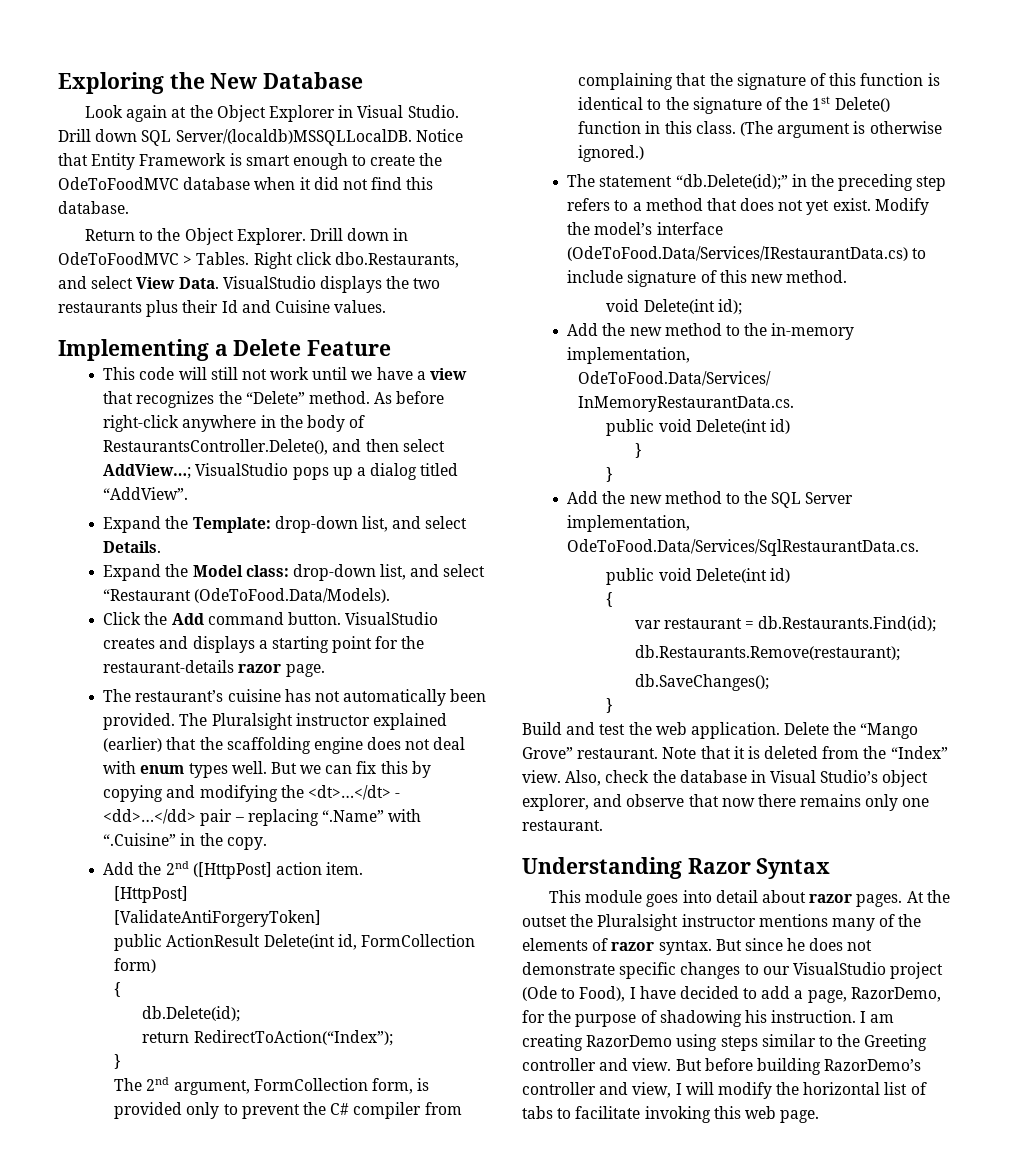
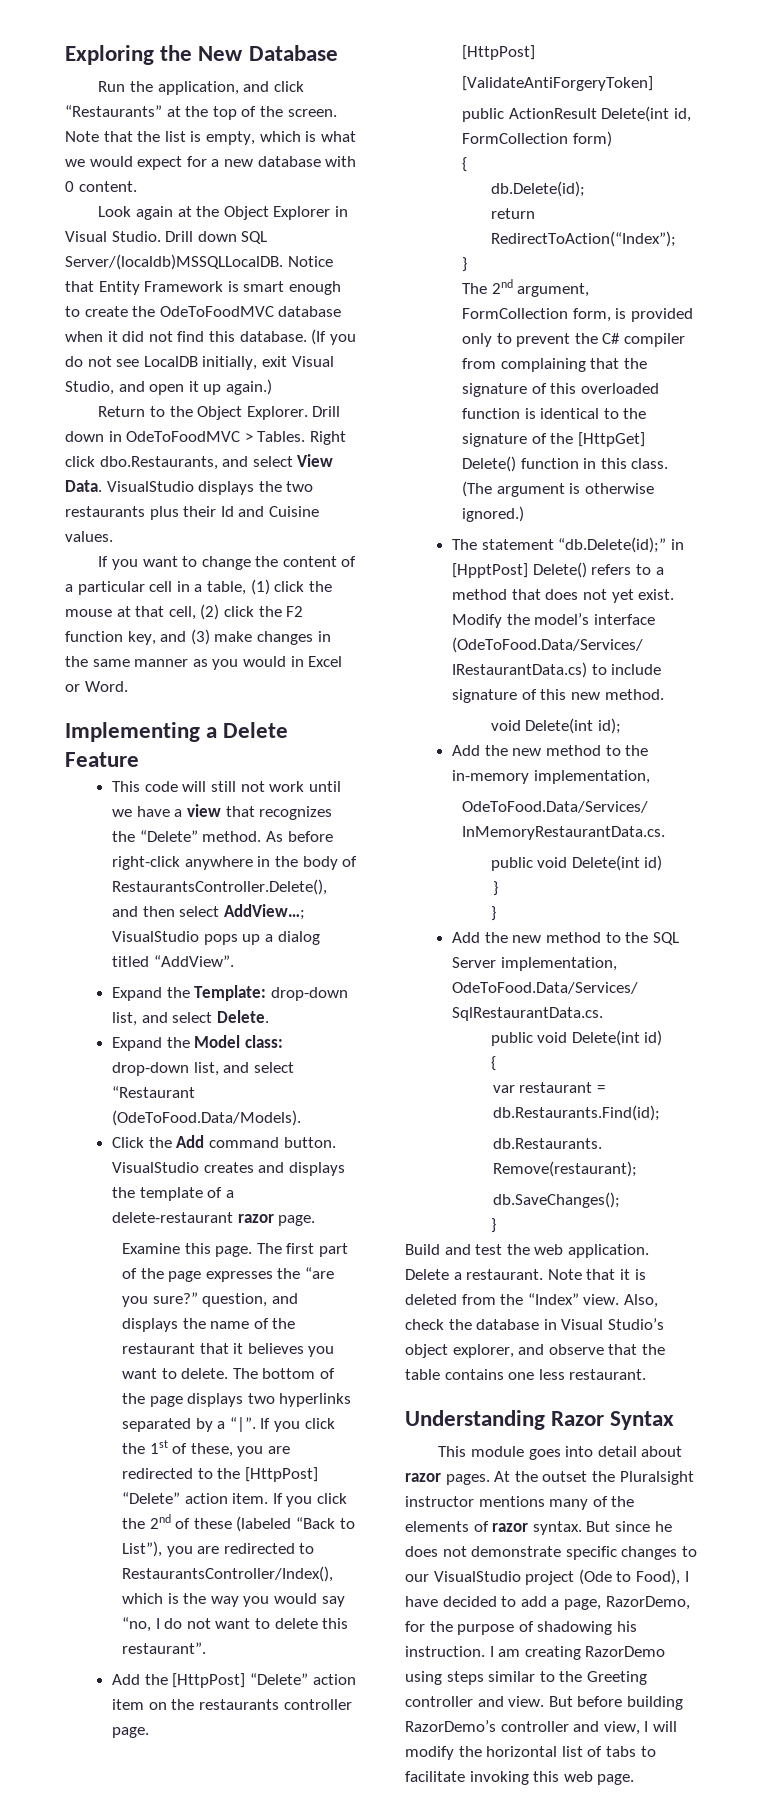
+ Run the application, and click “Restaurants” at the top of the screen. Note that the list is empty, which is what we would expect for a new database with 0 content.
+ (If you do not see LocalDB initially, exit Visual Studio, and open it up again.)
+ If you want to change the content of a particular cell in a table, (1) click the mouse at that cell, (2) click the F2 function key, and (3) make changes in the same manner as you would in Excel or Word.
- Expand the Template: drop-down list, and select Details.
+ Expand the Template: drop-down list, and select Delete.
- VisualStudio creates and displays a starting point for the restaurant-details razor page.
- The restaurant’s cuisine has not automatically been provided. The Pluralsight instructor explained (earlier) that the scaffolding engine does not deal with enum types well. But we can fix this by copying and modifying the <dt>…</dt> - <dd>…</dd> pair – replacing “.Name” with “.Cuisine” in the copy.
- Add the 2nd ([HttpPost] action item.
+ VisualStudio creates and displays the template of a delete-restaurant razor page.
+ Examine this page. The first part of the page expresses the “are you sure?” question, and displays the name of the restaurant that it believes you want to delete. The bottom of the page displays two hyperlinks separated by a “|”. If you click the 1st of these, you are redirected to the [HttpPost] “Delete” action item. If you click the 2nd of these (labeled “Back to List”), you are redirected to RestaurantsController/Index(), which is the way you would say “no, I do not want to delete this restaurant”.
+ Add the [HttpPost] “Delete” action item on the restaurants controller page.
- The 2nd argument, FormCollection form, is provided only to prevent the C# compiler from complaining that the signature of this function is identical to the signature of the 1st Delete() function in this class.
+ The 2nd argument, FormCollection form, is provided only to prevent the C# compiler from complaining that the signature of this overloaded function is identical to the signature of the [HttpGet] Delete() function in this class.
- The statement “db.Delete(id);” in the preceding step refers to a method that does not yet exist.
+ The statement “db.Delete(id);” in [HpptPost] Delete() refers to a method that does not yet exist.
- Delete the “Mango Grove” restaurant.
+ Delete a restaurant.
- Also, check the database in Visual Studio’s object explorer, and observe that now there remains only one restaurant.
+ Also, check the database in Visual Studio’s object explorer, and observe that the table contains one less restaurant.

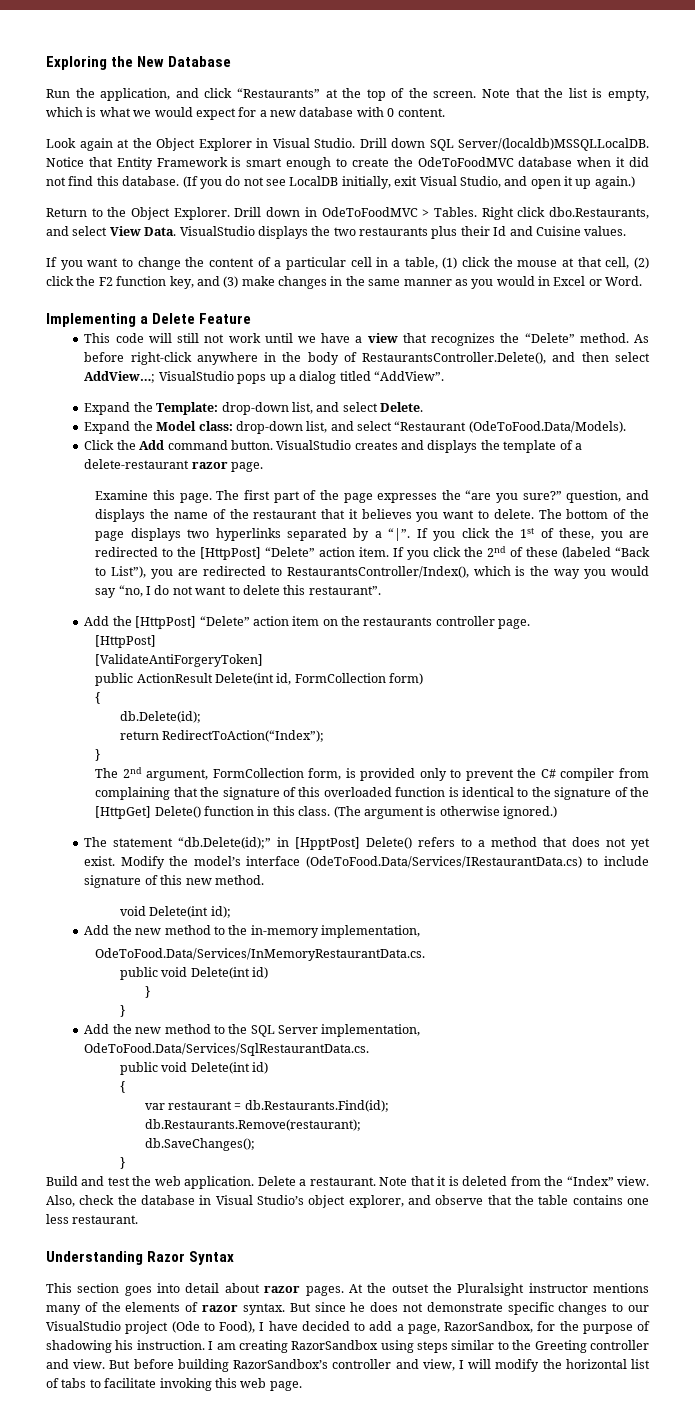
- This module goes into detail about razor pages.
+ This section goes into detail about razor pages.
- But since he does not demonstrate specific changes to our VisualStudio project (Ode to Food), I have decided to add a page, RazorDemo, for the purpose of shadowing his instruction.
+ But since he does not demonstrate specific changes to our VisualStudio project (Ode to Food), I have decided to add a page, RazorSandbox, for the purpose of shadowing his instruction.
- I am creating RazorDemo using steps similar to the Greeting controller and view.
+ I am creating RazorSandbox using steps similar to the Greeting controller and view.
- But before building RazorDemo’s controller and view, I will modify the horizontal list of tabs to facilitate invoking this web page.
+ But before building RazorSandbox’s controller and view, I will modify the horizontal list of tabs to facilitate invoking this web page.

